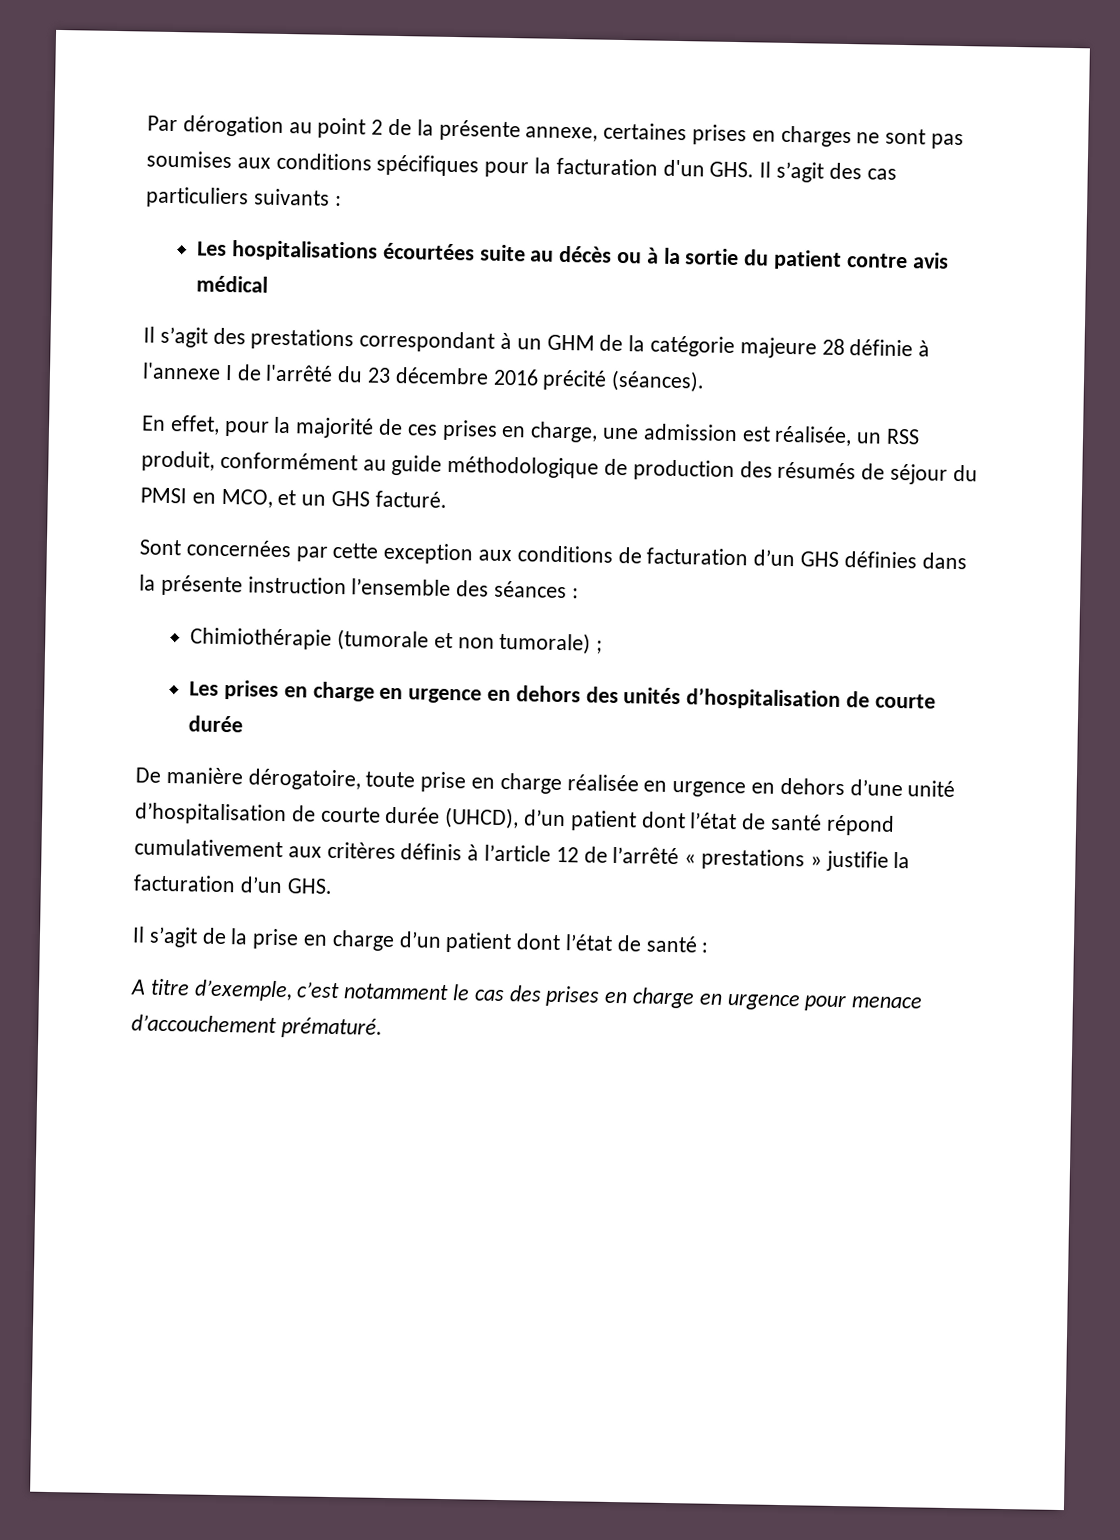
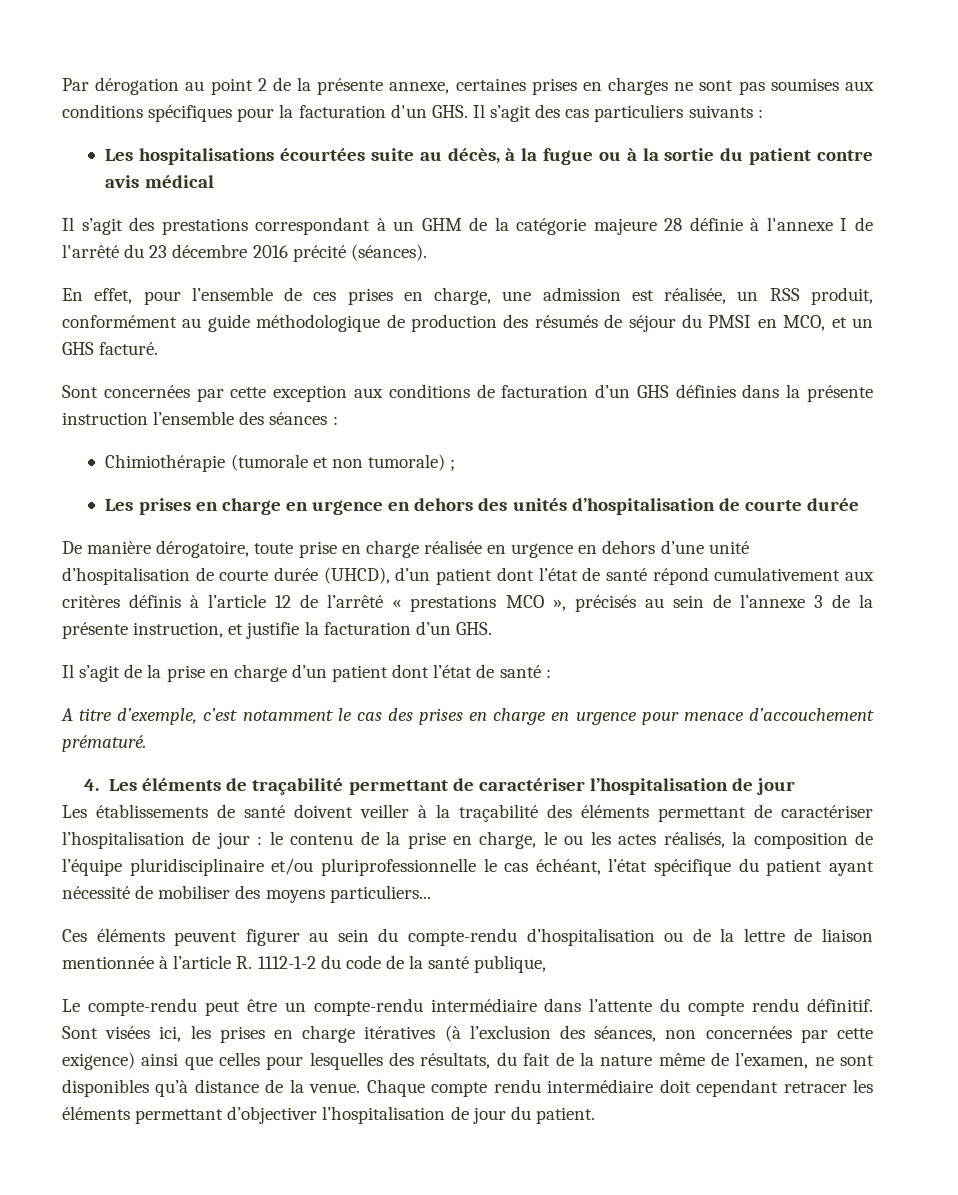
- Les hospitalisations écourtées suite au décès ou à la sortie du patient contre avis médical
+ Les hospitalisations écourtées suite au décès, à la fugue ou à la sortie du patient contre avis médical
- En effet, pour la majorité de ces prises en charge, une admission est réalisée, un RSS produit, conformément au guide méthodologique de production des résumés de séjour du PMSI en MCO, et un GHS facturé.
+ En effet, pour l’ensemble de ces prises en charge, une admission est réalisée, un RSS produit, conformément au guide méthodologique de production des résumés de séjour du PMSI en MCO, et un GHS facturé.
- De manière dérogatoire, toute prise en charge réalisée en urgence en dehors d’une unité d’hospitalisation de courte durée (UHCD), d’un patient dont l’état de santé répond cumulativement aux critères définis à l’article 12 de l’arrêté « prestations » justifie la facturation d’un GHS.
+ De manière dérogatoire, toute prise en charge réalisée en urgence en dehors d’une unité d’hospitalisation de courte durée (UHCD), d’un patient dont l’état de santé répond cumulativement aux critères définis à l’article 12 de l’arrêté « prestations MCO », précisés au sein de l’annexe 3 de la présente instruction, et justifie la facturation d’un GHS.
+ 4. Les éléments de traçabilité permettant de caractériser l’hospitalisation de jour
+ Les établissements de santé doivent veiller à la traçabilité des éléments permettant de caractériser l’hospitalisation de jour : le contenu de la prise en charge, le ou les actes réalisés, la composition de l’équipe pluridisciplinaire et/ou pluriprofessionnelle le cas échéant, l’état spécifique du patient ayant nécessité de mobiliser des moyens particuliers...
+ Ces éléments peuvent figurer au sein du compte-rendu d’hospitalisation ou de la lettre de liaison mentionnée à l’article R. 1112-1-2 du code de la santé publique,
+ Le compte-rendu peut être un compte-rendu intermédiaire dans l’attente du compte rendu définitif. Sont visées ici, les prises en charge itératives (à l’exclusion des séances, non concernées par cette exigence) ainsi que celles pour lesquelles des résultats, du fait de la nature même de l’examen, ne sont disponibles qu’à distance de la venue. Chaque compte rendu intermédiaire doit cependant retracer les éléments permettant d’objectiver l’hospitalisation de jour du patient.

